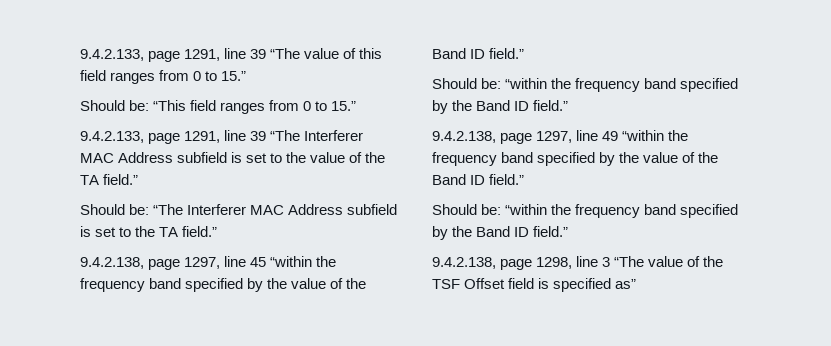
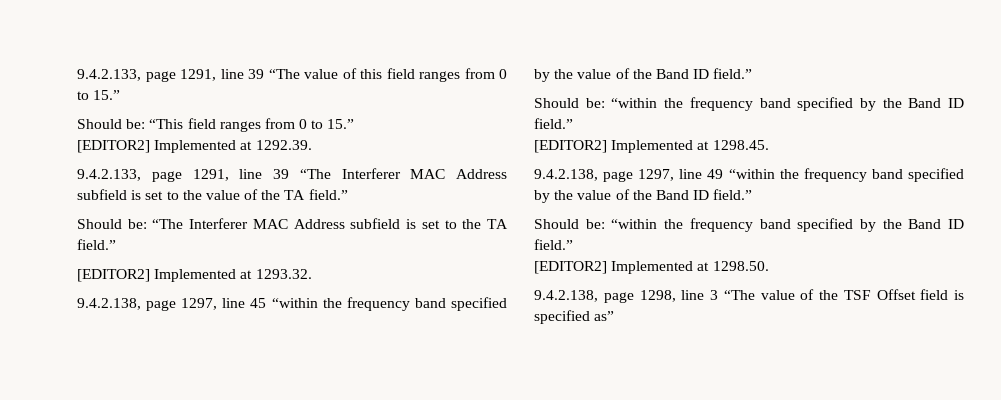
+ [EDITOR2] Implemented at 1292.39.
+ [EDITOR2] Implemented at 1293.32.
+ [EDITOR2] Implemented at 1298.45.
+ [EDITOR2] Implemented at 1298.50.

